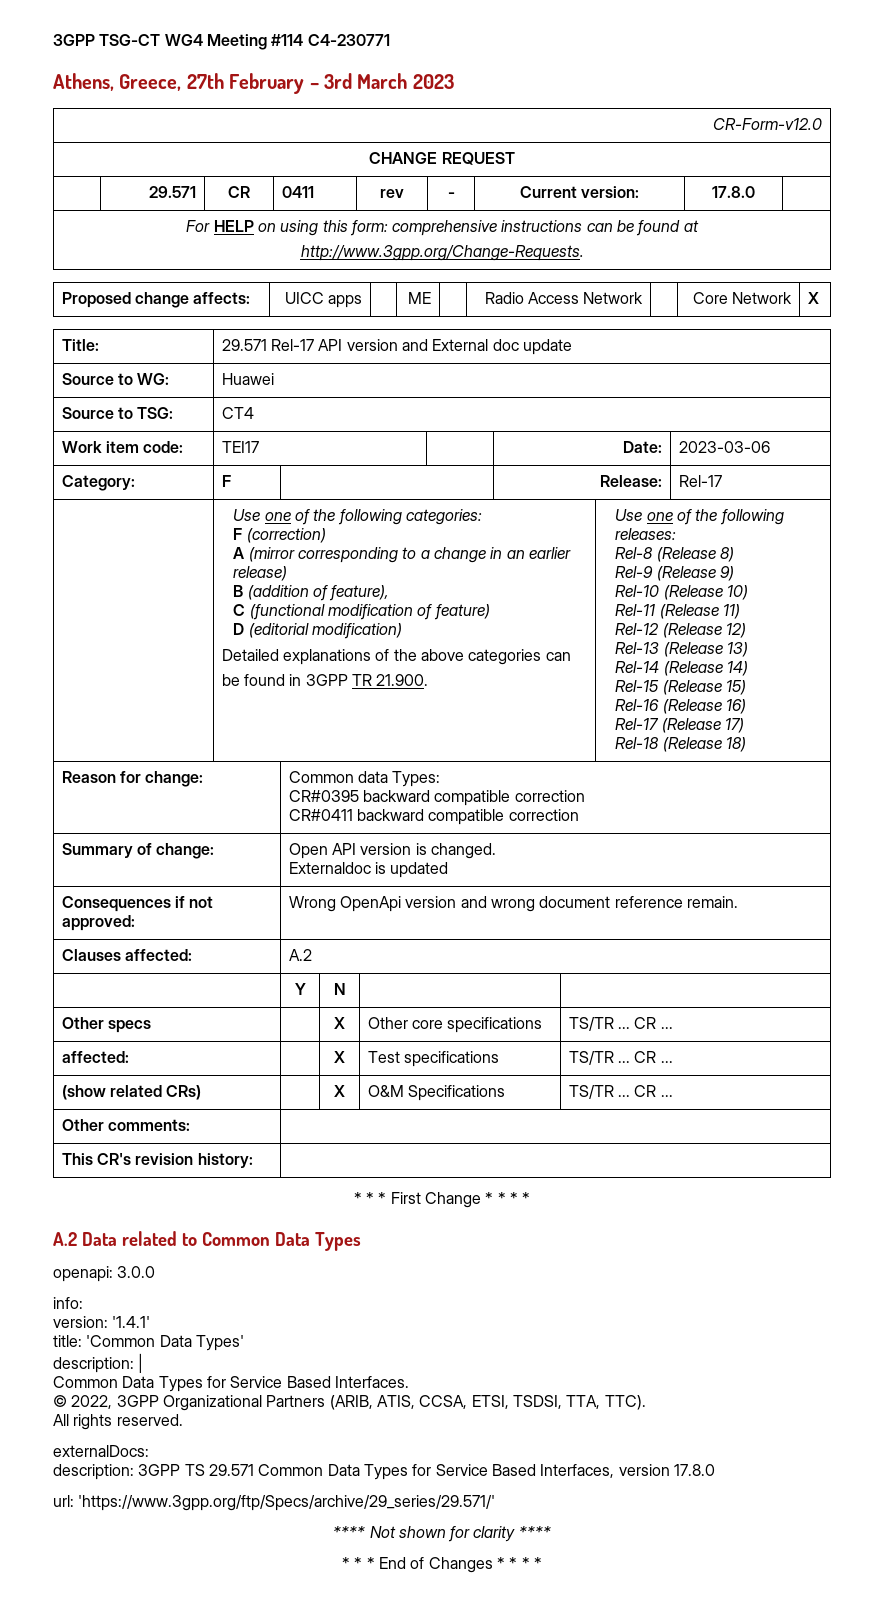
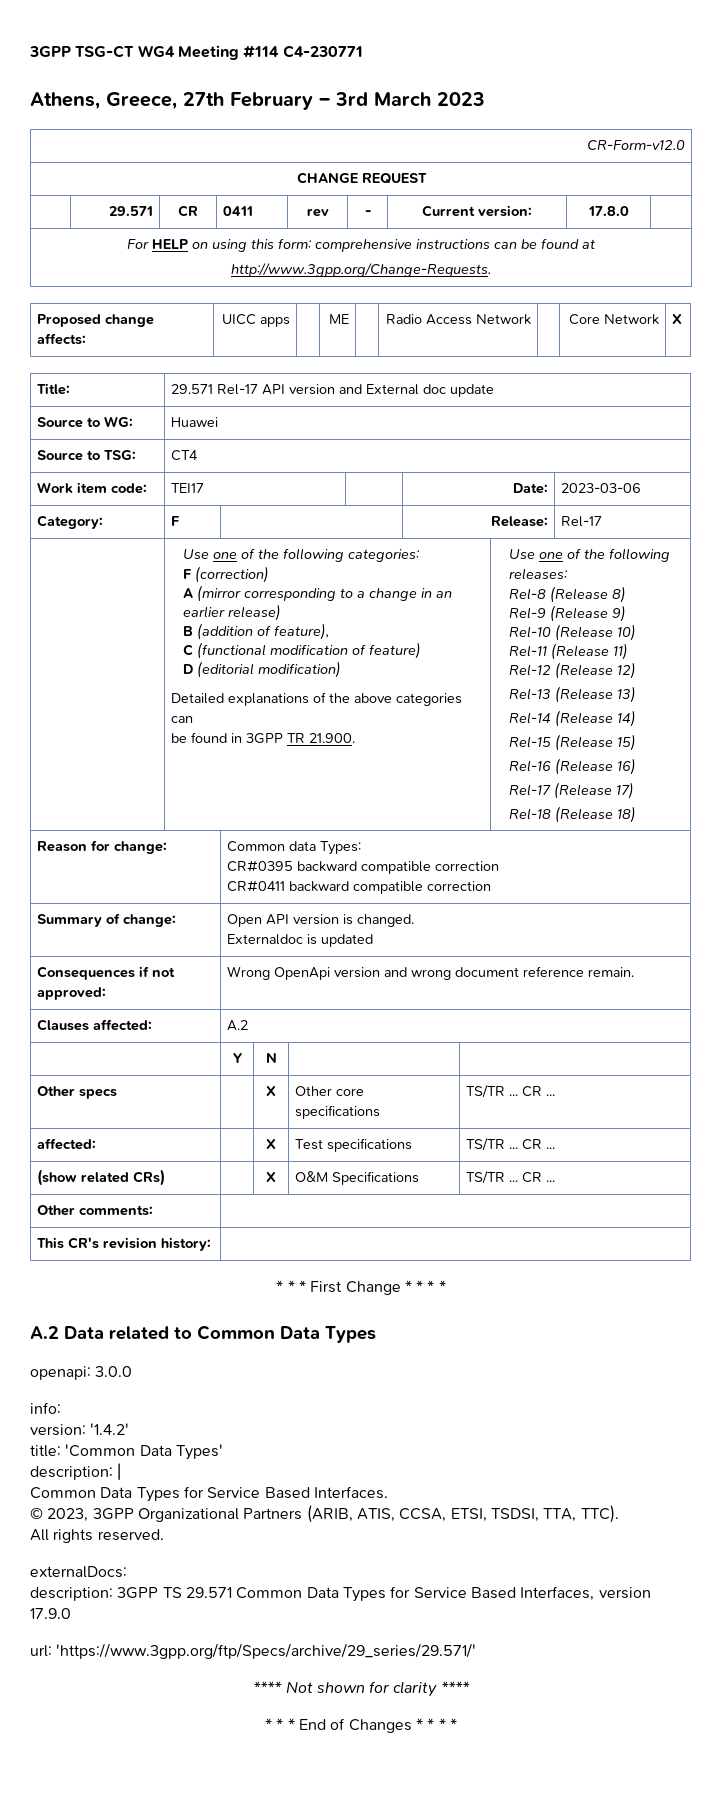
- version: '1.4.1'
+ version: '1.4.2'
- © 2022, 3GPP Organizational Partners (ARIB, ATIS, CCSA, ETSI, TSDSI, TTA, TTC).
+ © 2023, 3GPP Organizational Partners (ARIB, ATIS, CCSA, ETSI, TSDSI, TTA, TTC).
- description: 3GPP TS 29.571 Common Data Types for Service Based Interfaces, version 17.8.0
+ description: 3GPP TS 29.571 Common Data Types for Service Based Interfaces, version 17.9.0

